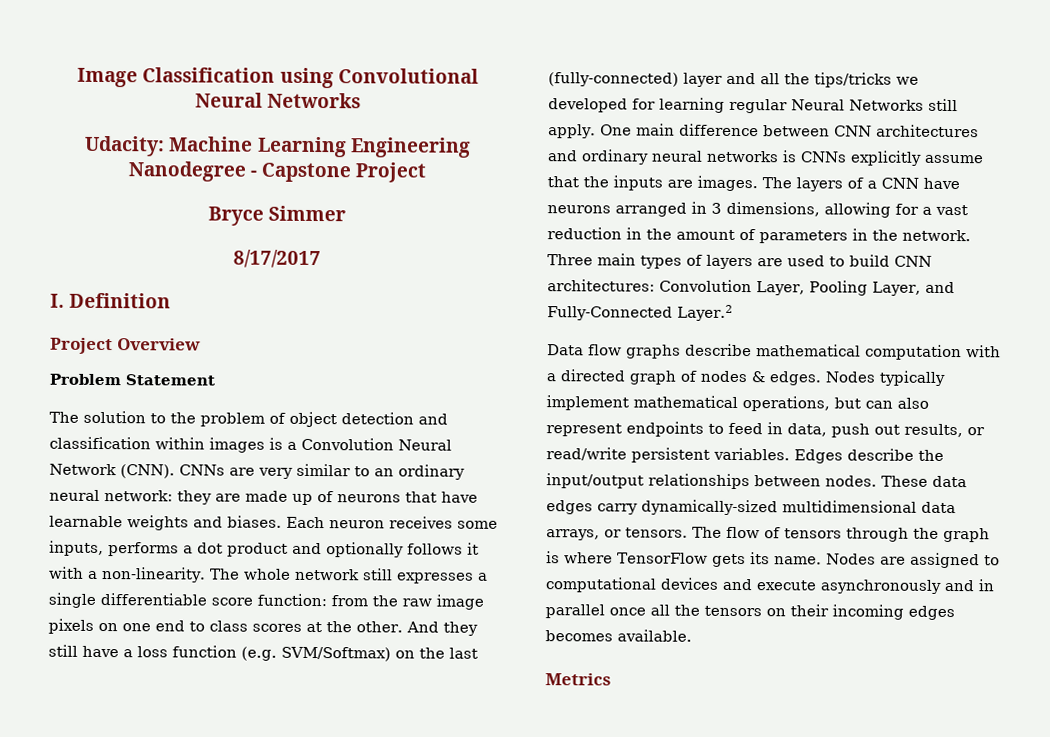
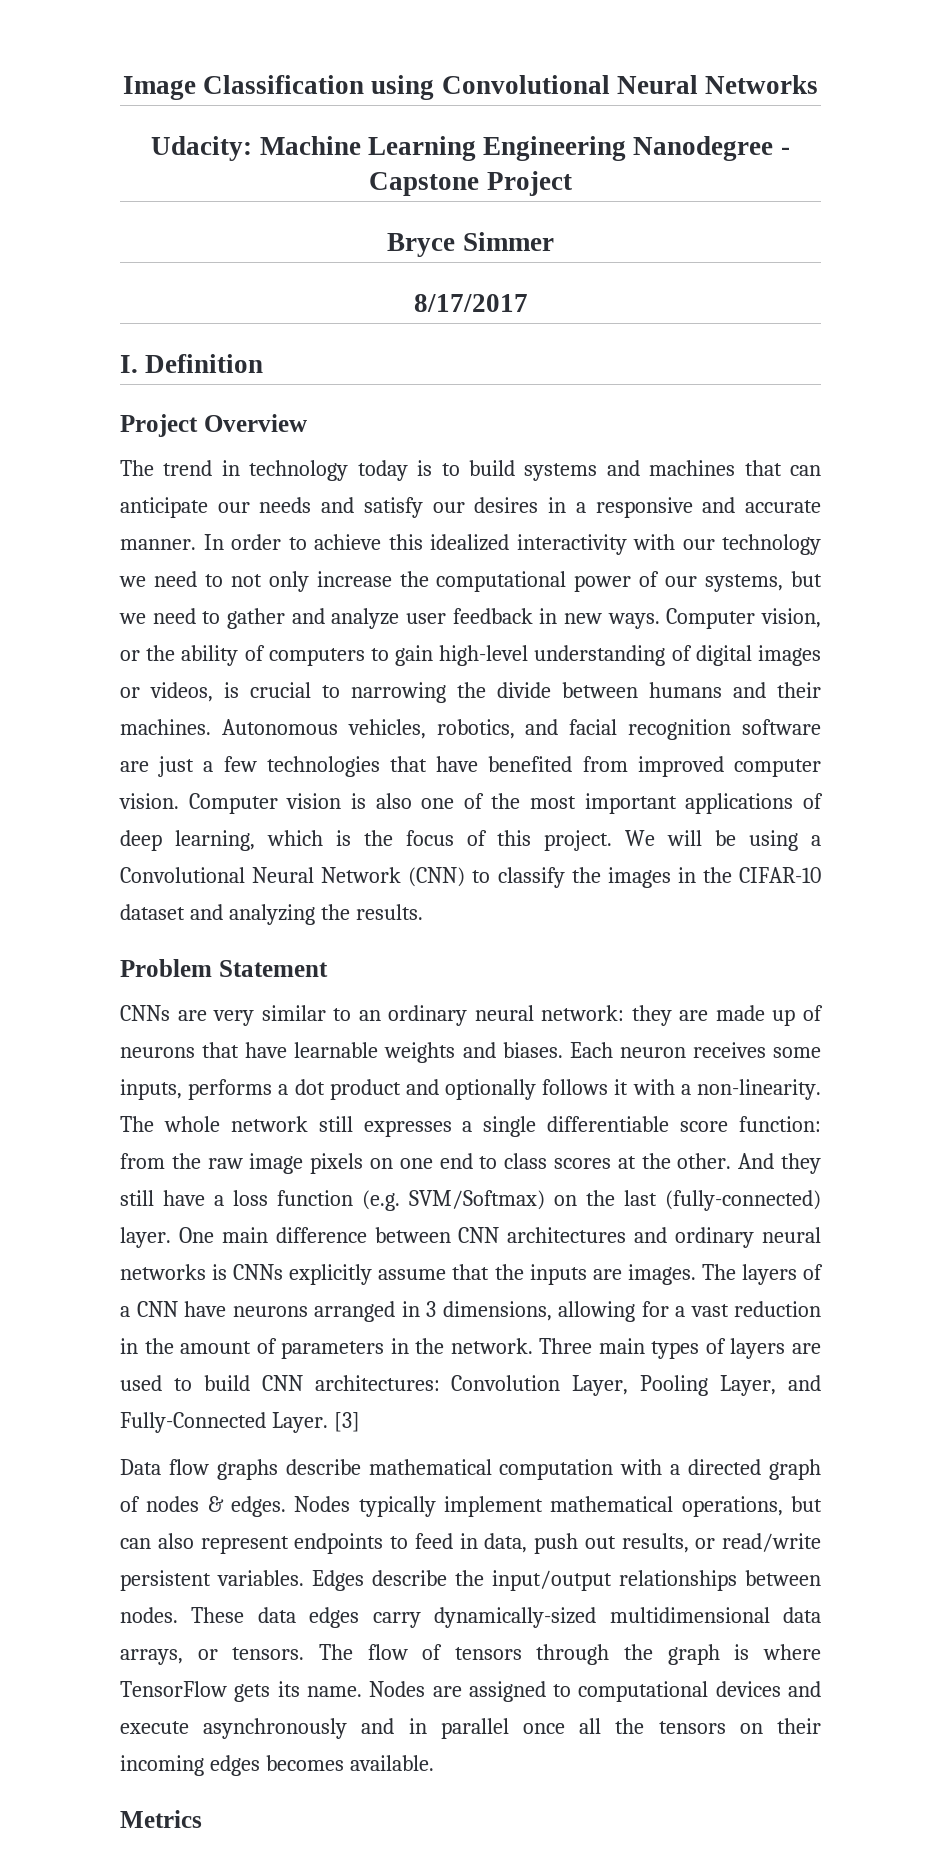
+ The trend in technology today is to build systems and machines that can anticipate our needs and satisfy our desires in a responsive and accurate manner. In order to achieve this idealized interactivity with our technology we need to not only increase the computational power of our systems, but we need to gather and analyze user feedback in new ways. Computer vision, or the ability of computers to gain high-level understanding of digital images or videos, is crucial to narrowing the divide between humans and their machines. Autonomous vehicles, robotics, and facial recognition software are just a few technologies that have benefited from improved computer vision. Computer vision is also one of the most important applications of deep learning, which is the focus of this project. We will be using a Convolutional Neural Network (CNN) to classify the images in the CIFAR-10 dataset and analyzing the results.
  Problem Statement
- The solution to the problem of object detection and classification within images is a Convolution Neural Network (CNN). CNNs are very similar to an ordinary neural network: they are made up of neurons that have learnable weights and biases.
+ CNNs are very similar to an ordinary neural network: they are made up of neurons that have learnable weights and biases.
- And they still have a loss function (e.g. SVM/Softmax) on the last (fully-connected) layer and all the tips/tricks we developed for learning regular Neural Networks still apply.
+ And they still have a loss function (e.g. SVM/Softmax) on the last (fully-connected) layer.
- Three main types of layers are used to build CNN architectures: Convolution Layer, Pooling Layer, and Fully-Connected Layer.2
+ Three main types of layers are used to build CNN architectures: Convolution Layer, Pooling Layer, and Fully-Connected Layer. [3]

